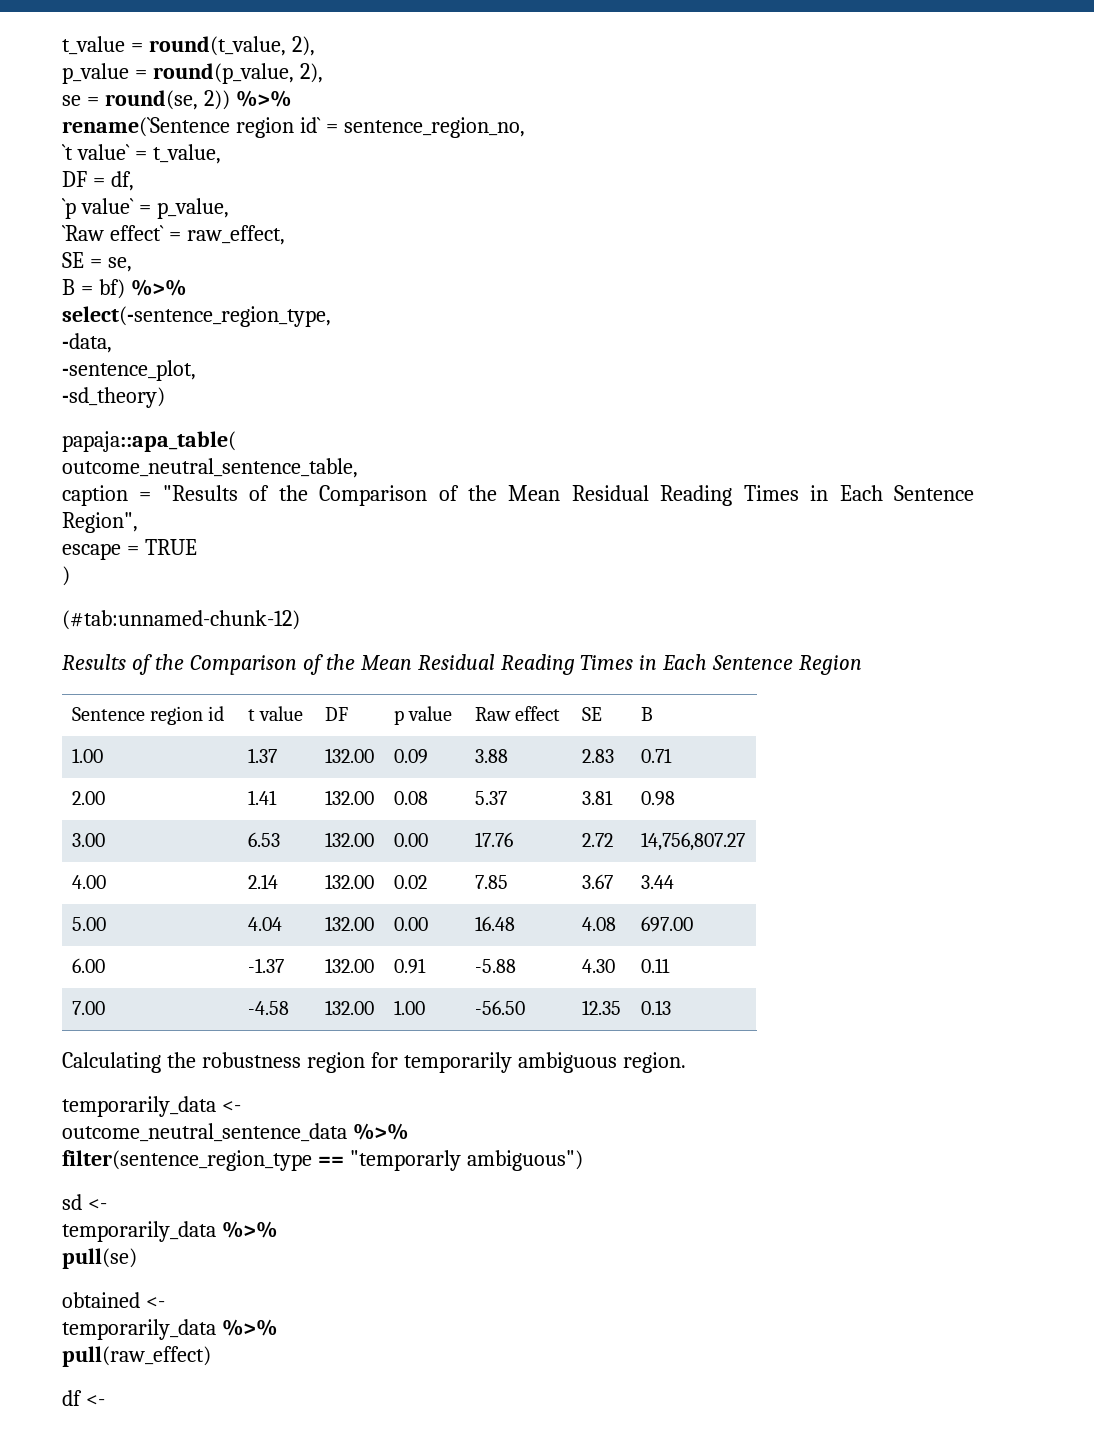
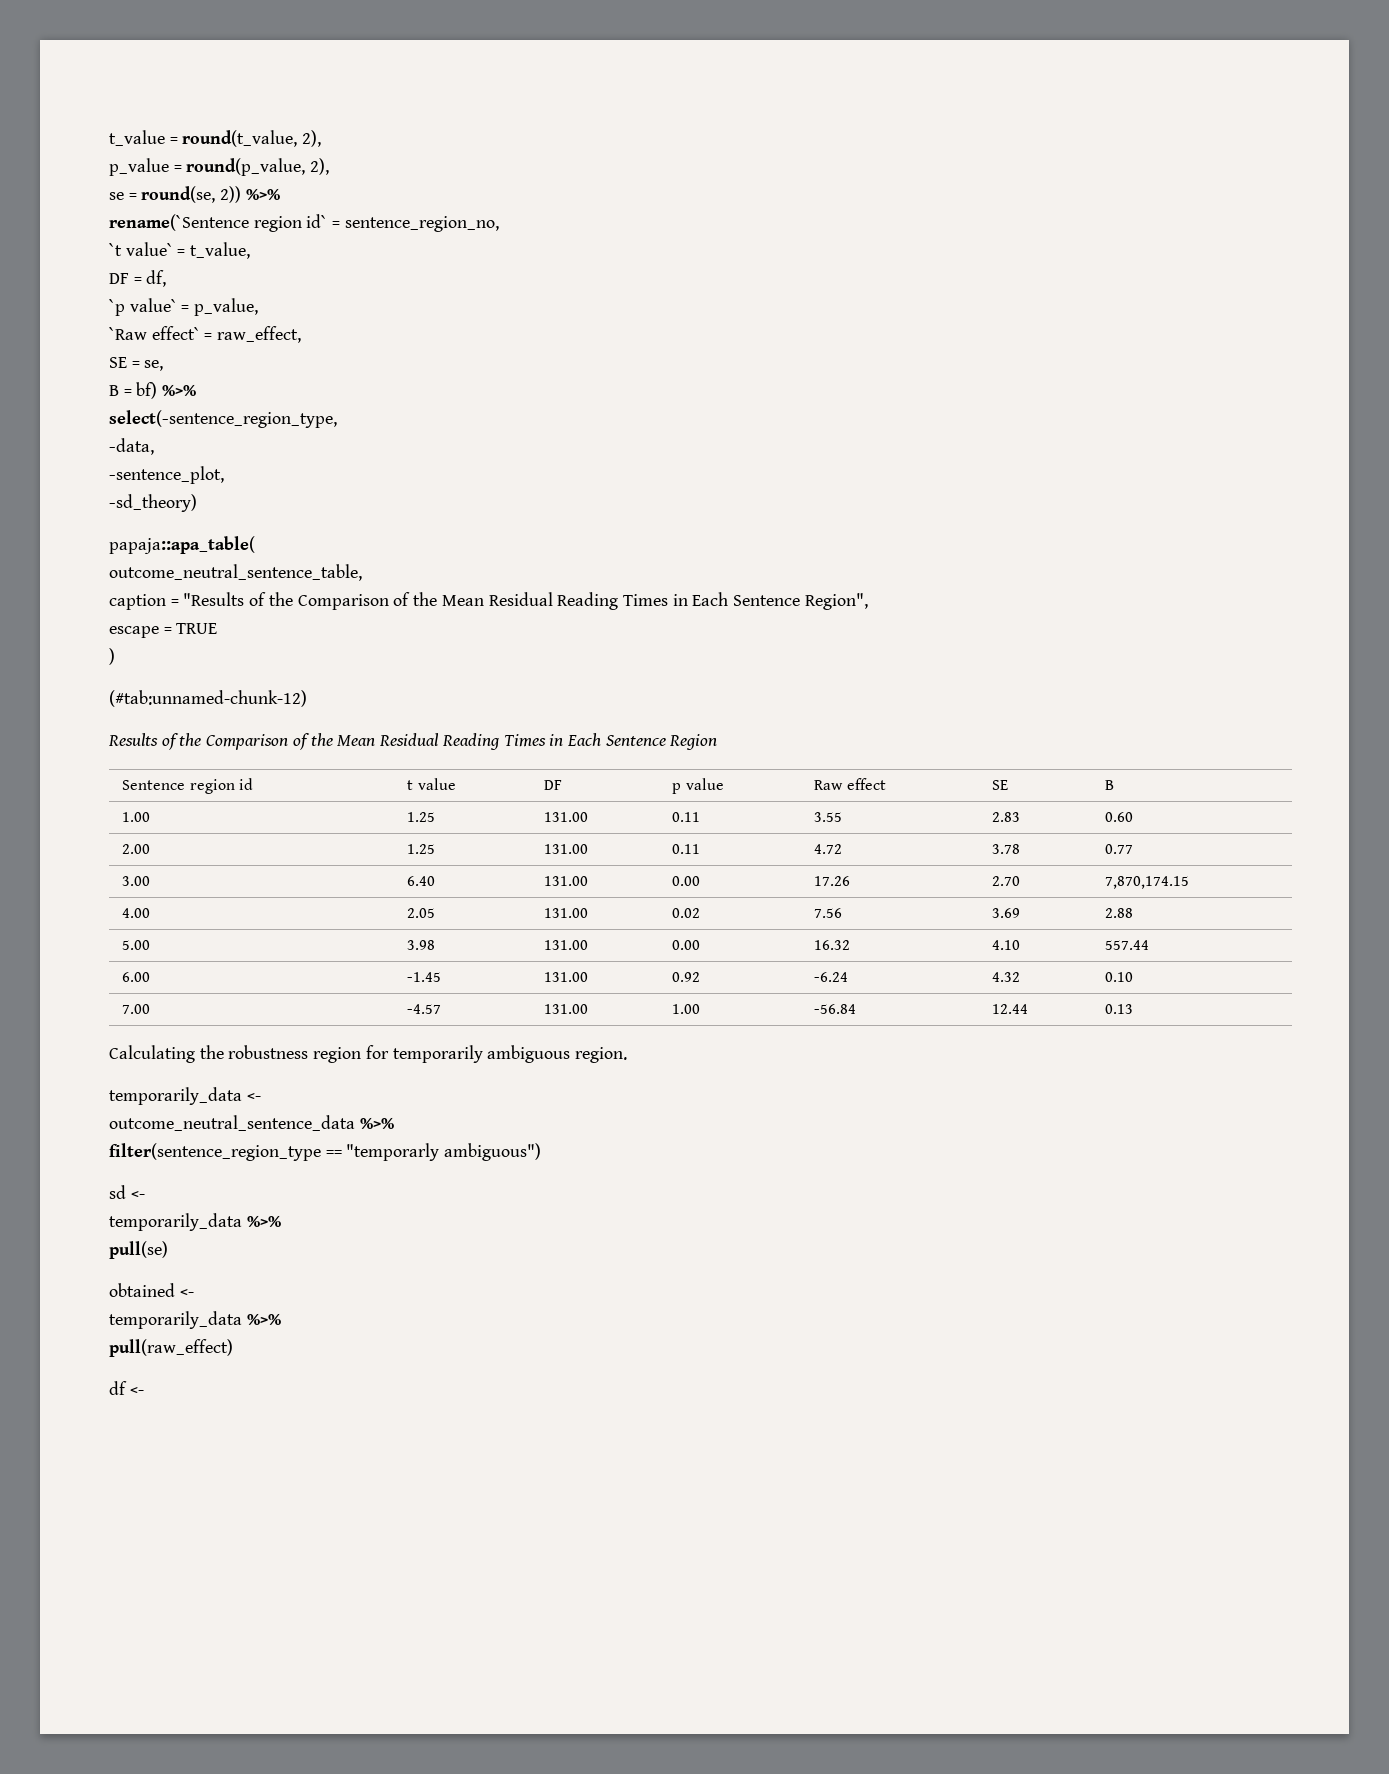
- 1.00 | 1.37 | 132.00 | 0.09 | 3.88 | 2.83 | 0.71
+ 1.00 | 1.25 | 131.00 | 0.11 | 3.55 | 2.83 | 0.60
- 2.00 | 1.41 | 132.00 | 0.08 | 5.37 | 3.81 | 0.98
+ 2.00 | 1.25 | 131.00 | 0.11 | 4.72 | 3.78 | 0.77
- 3.00 | 6.53 | 132.00 | 0.00 | 17.76 | 2.72 | 14,756,807.27
+ 3.00 | 6.40 | 131.00 | 0.00 | 17.26 | 2.70 | 7,870,174.15
- 4.00 | 2.14 | 132.00 | 0.02 | 7.85 | 3.67 | 3.44
+ 4.00 | 2.05 | 131.00 | 0.02 | 7.56 | 3.69 | 2.88
- 5.00 | 4.04 | 132.00 | 0.00 | 16.48 | 4.08 | 697.00
- 6.00 | -1.37 | 132.00 | 0.91 | -5.88 | 4.30 | 0.11
+ 5.00 | 3.98 | 131.00 | 0.00 | 16.32 | 4.10 | 557.44
+ 6.00 | -1.45 | 131.00 | 0.92 | -6.24 | 4.32 | 0.10
- 7.00 | -4.58 | 132.00 | 1.00 | -56.50 | 12.35 | 0.13
+ 7.00 | -4.57 | 131.00 | 1.00 | -56.84 | 12.44 | 0.13

